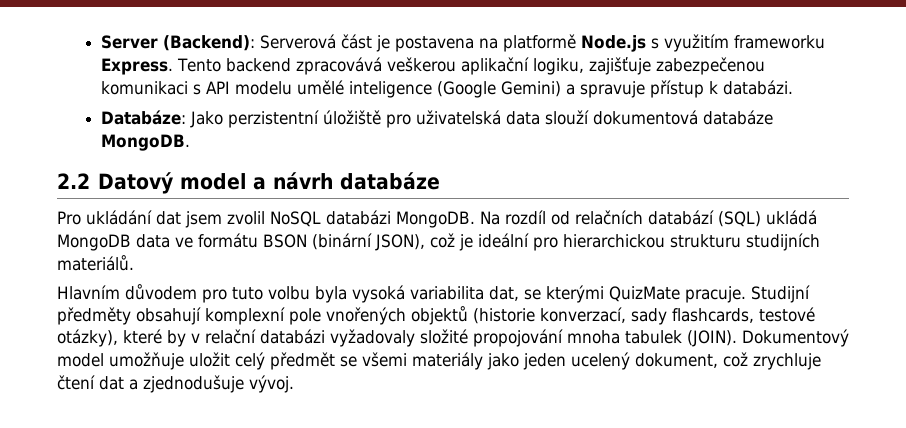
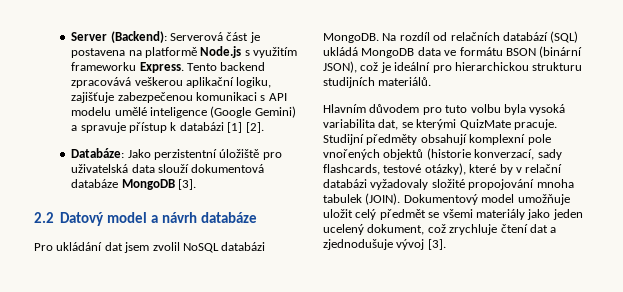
- Tento backend zpracovává veškerou aplikační logiku, zajišťuje zabezpečenou komunikaci s API modelu umělé inteligence (Google Gemini) a spravuje přístup k databázi.
+ Tento backend zpracovává veškerou aplikační logiku, zajišťuje zabezpečenou komunikaci s API modelu umělé inteligence (Google Gemini) a spravuje přístup k databázi [1] [2].
- Databáze: Jako perzistentní úložiště pro uživatelská data slouží dokumentová databáze MongoDB.
+ Databáze: Jako perzistentní úložiště pro uživatelská data slouží dokumentová databáze MongoDB [3].
- Dokumentový model umožňuje uložit celý předmět se všemi materiály jako jeden ucelený dokument, což zrychluje čtení dat a zjednodušuje vývoj.
+ Dokumentový model umožňuje uložit celý předmět se všemi materiály jako jeden ucelený dokument, což zrychluje čtení dat a zjednodušuje vývoj [3].

